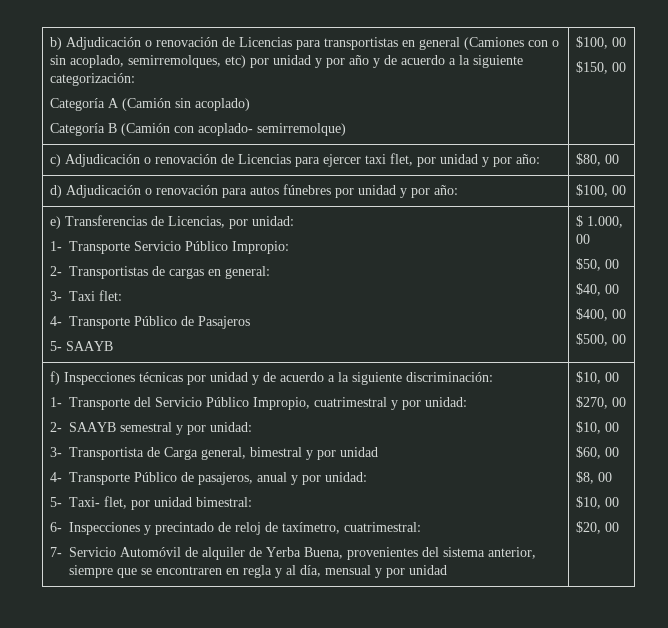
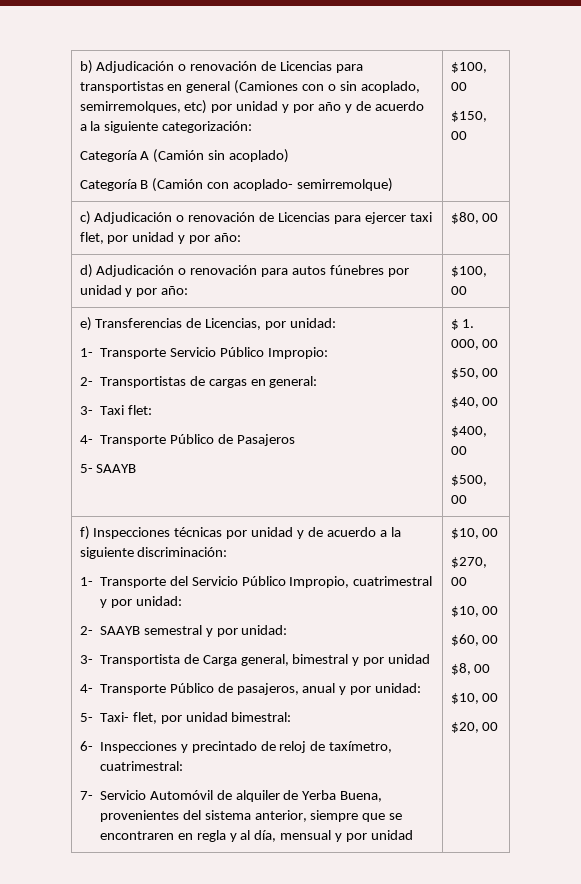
  e) Transferencias de Licencias, por unidad:
  1- Transporte Servicio Público Impropio:
  2- Transportistas de cargas en general:
  3- Taxi flet:
  4- Transporte Público de Pasajeros
- 5- SAAYB | $ 1.000, 00
+ 5- SAAYB | $ 1. 000, 00

